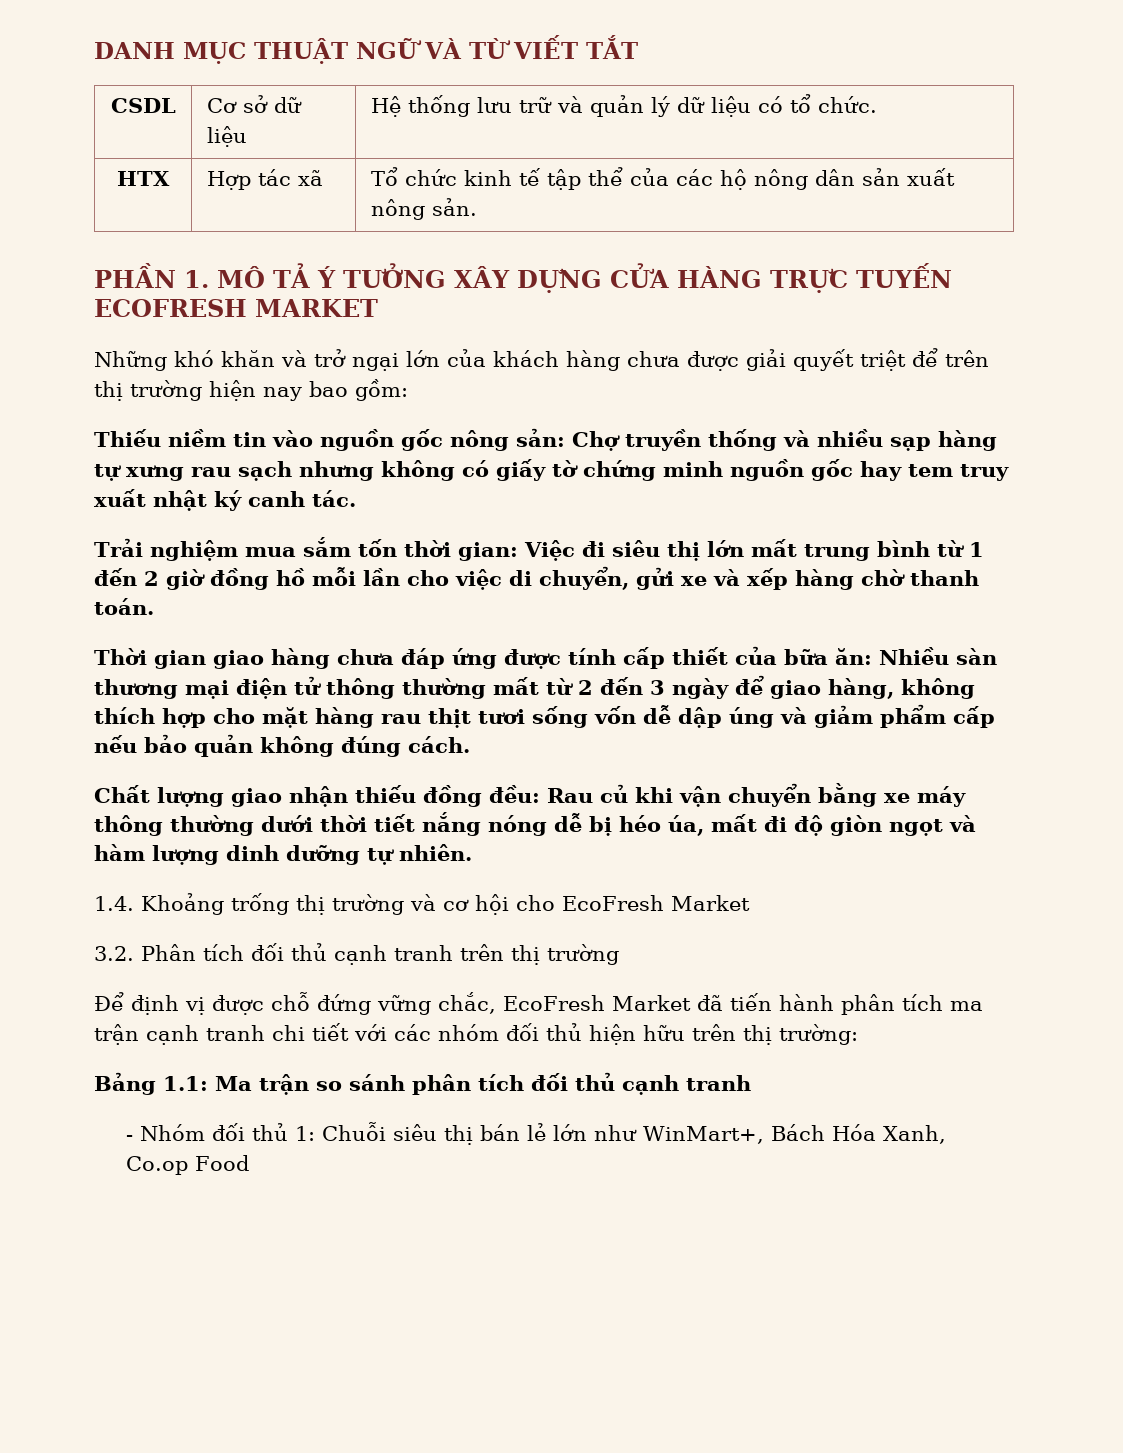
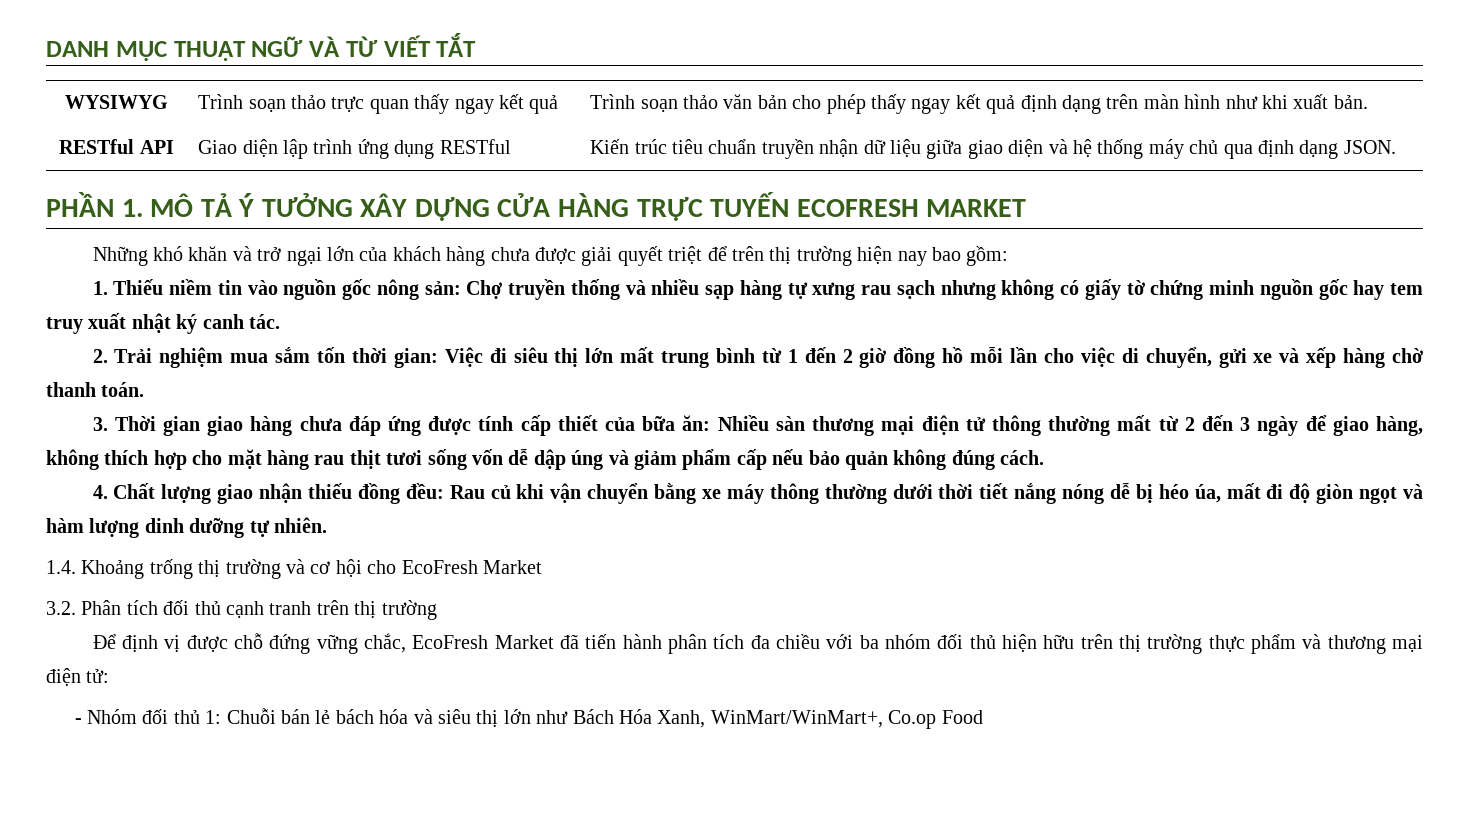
- CSDL | Cơ sở dữ liệu | Hệ thống lưu trữ và quản lý dữ liệu có tổ chức.
- HTX | Hợp tác xã | Tổ chức kinh tế tập thể của các hộ nông dân sản xuất nông sản.
+ WYSIWYG | Trình soạn thảo trực quan thấy ngay kết quả | Trình soạn thảo văn bản cho phép thấy ngay kết quả định dạng trên màn hình như khi xuất bản.
+ RESTful API | Giao diện lập trình ứng dụng RESTful | Kiến trúc tiêu chuẩn truyền nhận dữ liệu giữa giao diện và hệ thống máy chủ qua định dạng JSON.
- Thiếu niềm tin vào nguồn gốc nông sản: Chợ truyền thống và nhiều sạp hàng tự xưng rau sạch nhưng không có giấy tờ chứng minh nguồn gốc hay tem truy xuất nhật ký canh tác.
+ 1. Thiếu niềm tin vào nguồn gốc nông sản: Chợ truyền thống và nhiều sạp hàng tự xưng rau sạch nhưng không có giấy tờ chứng minh nguồn gốc hay tem truy xuất nhật ký canh tác.
- Trải nghiệm mua sắm tốn thời gian: Việc đi siêu thị lớn mất trung bình từ 1 đến 2 giờ đồng hồ mỗi lần cho việc di chuyển, gửi xe và xếp hàng chờ thanh toán.
+ 2. Trải nghiệm mua sắm tốn thời gian: Việc đi siêu thị lớn mất trung bình từ 1 đến 2 giờ đồng hồ mỗi lần cho việc di chuyển, gửi xe và xếp hàng chờ thanh toán.
- Thời gian giao hàng chưa đáp ứng được tính cấp thiết của bữa ăn: Nhiều sàn thương mại điện tử thông thường mất từ 2 đến 3 ngày để giao hàng, không thích hợp cho mặt hàng rau thịt tươi sống vốn dễ dập úng và giảm phẩm cấp nếu bảo quản không đúng cách.
+ 3. Thời gian giao hàng chưa đáp ứng được tính cấp thiết của bữa ăn: Nhiều sàn thương mại điện tử thông thường mất từ 2 đến 3 ngày để giao hàng, không thích hợp cho mặt hàng rau thịt tươi sống vốn dễ dập úng và giảm phẩm cấp nếu bảo quản không đúng cách.
- Chất lượng giao nhận thiếu đồng đều: Rau củ khi vận chuyển bằng xe máy thông thường dưới thời tiết nắng nóng dễ bị héo úa, mất đi độ giòn ngọt và hàm lượng dinh dưỡng tự nhiên.
+ 4. Chất lượng giao nhận thiếu đồng đều: Rau củ khi vận chuyển bằng xe máy thông thường dưới thời tiết nắng nóng dễ bị héo úa, mất đi độ giòn ngọt và hàm lượng dinh dưỡng tự nhiên.
- Để định vị được chỗ đứng vững chắc, EcoFresh Market đã tiến hành phân tích ma trận cạnh tranh chi tiết với các nhóm đối thủ hiện hữu trên thị trường:
- Bảng 1.1: Ma trận so sánh phân tích đối thủ cạnh tranh
+ Để định vị được chỗ đứng vững chắc, EcoFresh Market đã tiến hành phân tích đa chiều với ba nhóm đối thủ hiện hữu trên thị trường thực phẩm và thương mại điện tử:
- - Nhóm đối thủ 1: Chuỗi siêu thị bán lẻ lớn như WinMart+, Bách Hóa Xanh, Co.op Food
+ - Nhóm đối thủ 1: Chuỗi bán lẻ bách hóa và siêu thị lớn như Bách Hóa Xanh, WinMart/WinMart+, Co.op Food

